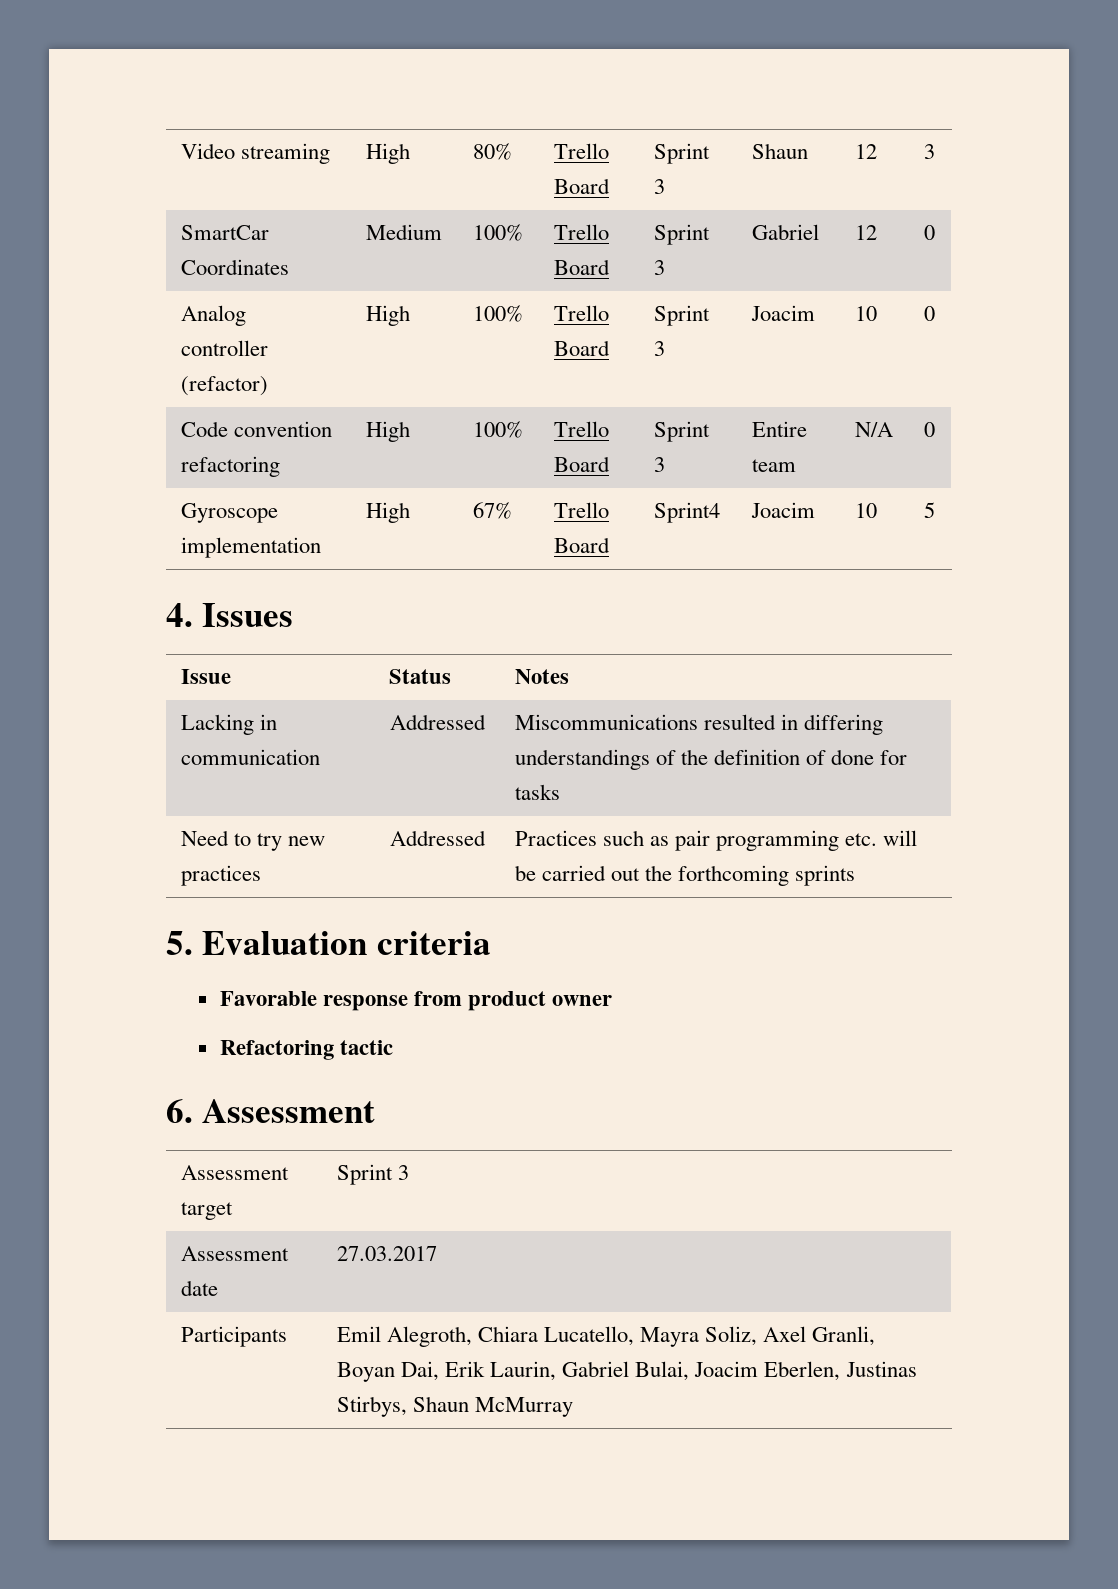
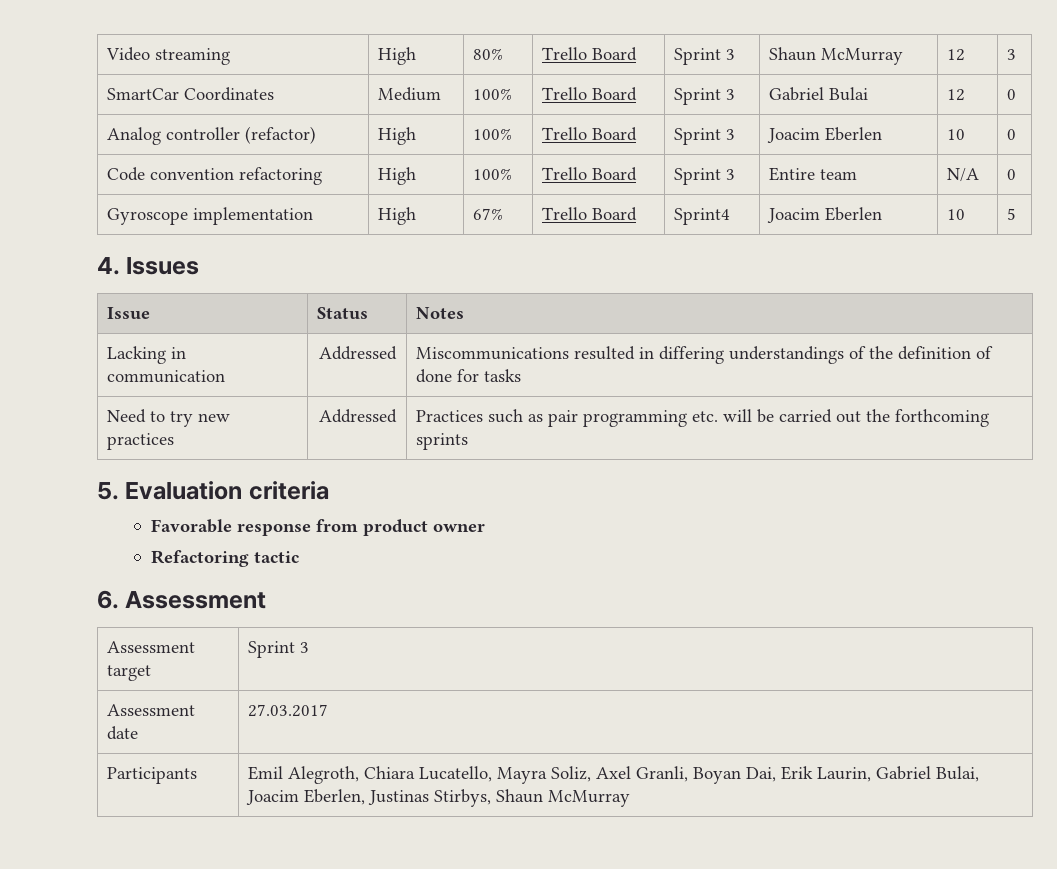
- Video streaming | High | 80% | Trello Board | Sprint 3 | Shaun | 12 | 3
+ Video streaming | High | 80% | Trello Board | Sprint 3 | Shaun McMurray | 12 | 3
- SmartCar Coordinates | Medium | 100% | Trello Board | Sprint 3 | Gabriel | 12 | 0
+ SmartCar Coordinates | Medium | 100% | Trello Board | Sprint 3 | Gabriel Bulai | 12 | 0
- Analog controller (refactor) | High | 100% | Trello Board | Sprint 3 | Joacim | 10 | 0
+ Analog controller (refactor) | High | 100% | Trello Board | Sprint 3 | Joacim Eberlen | 10 | 0
- Gyroscope implementation | High | 67% | Trello Board | Sprint4 | Joacim | 10 | 5
+ Gyroscope implementation | High | 67% | Trello Board | Sprint4 | Joacim Eberlen | 10 | 5

